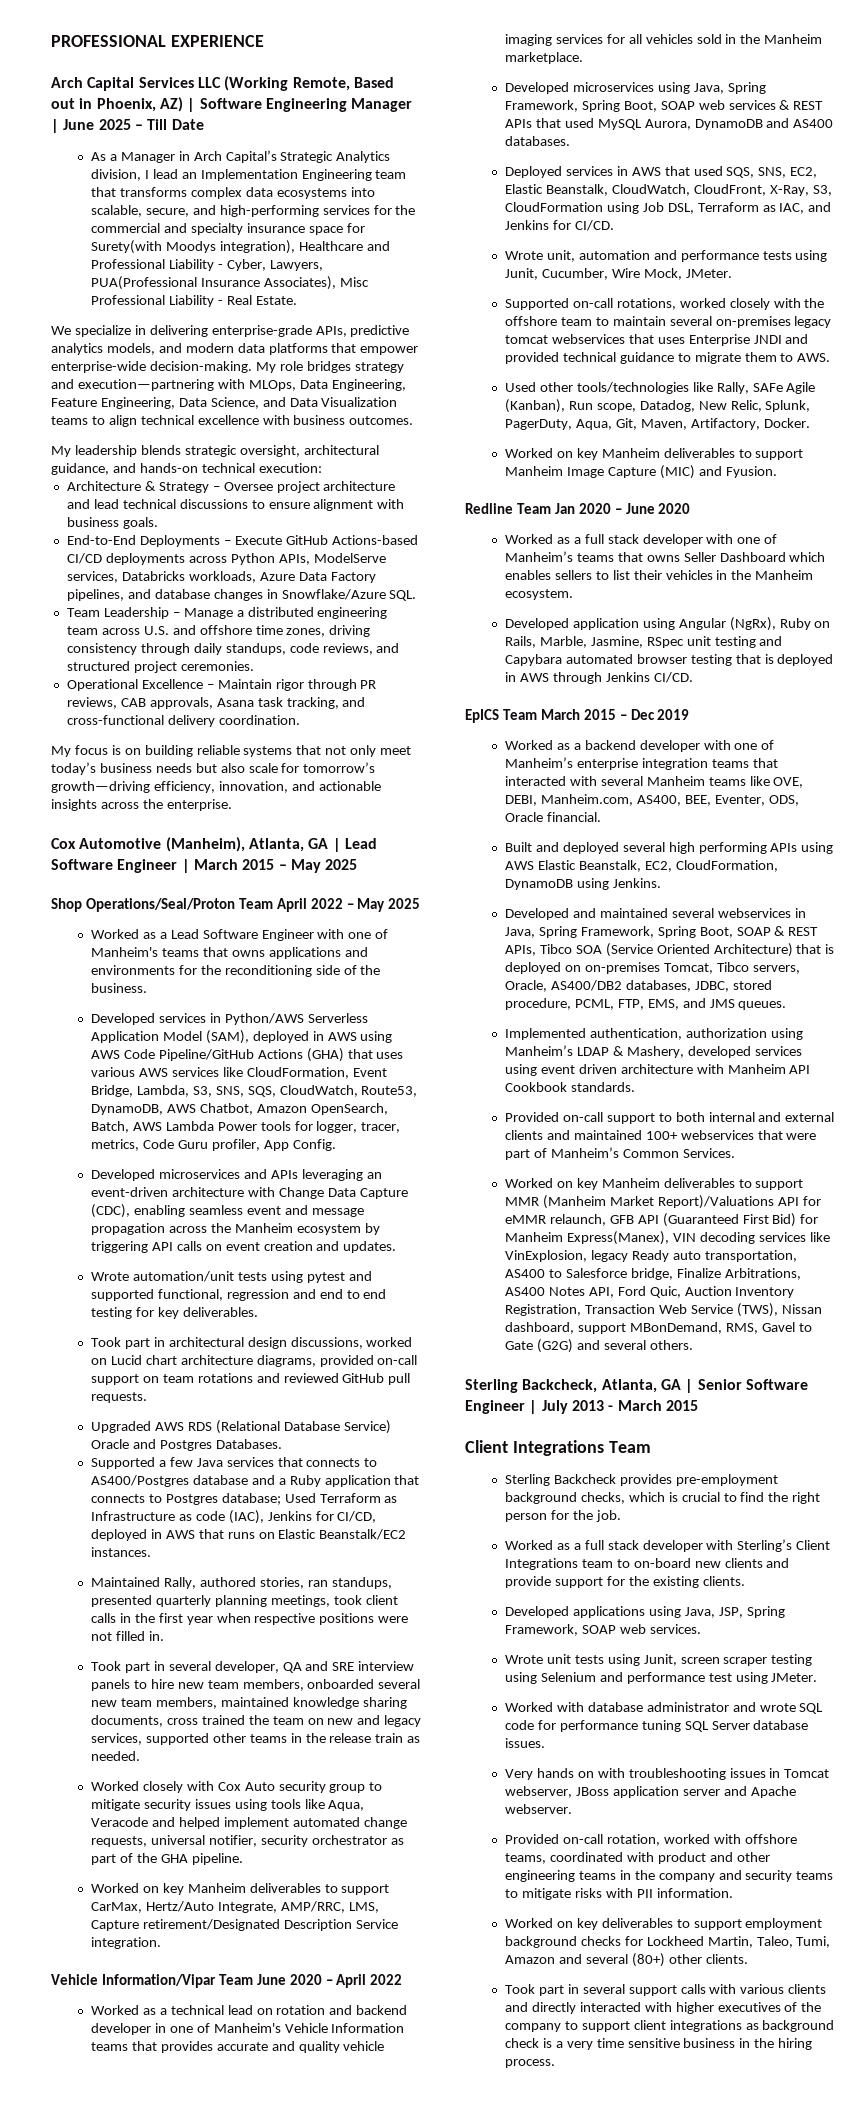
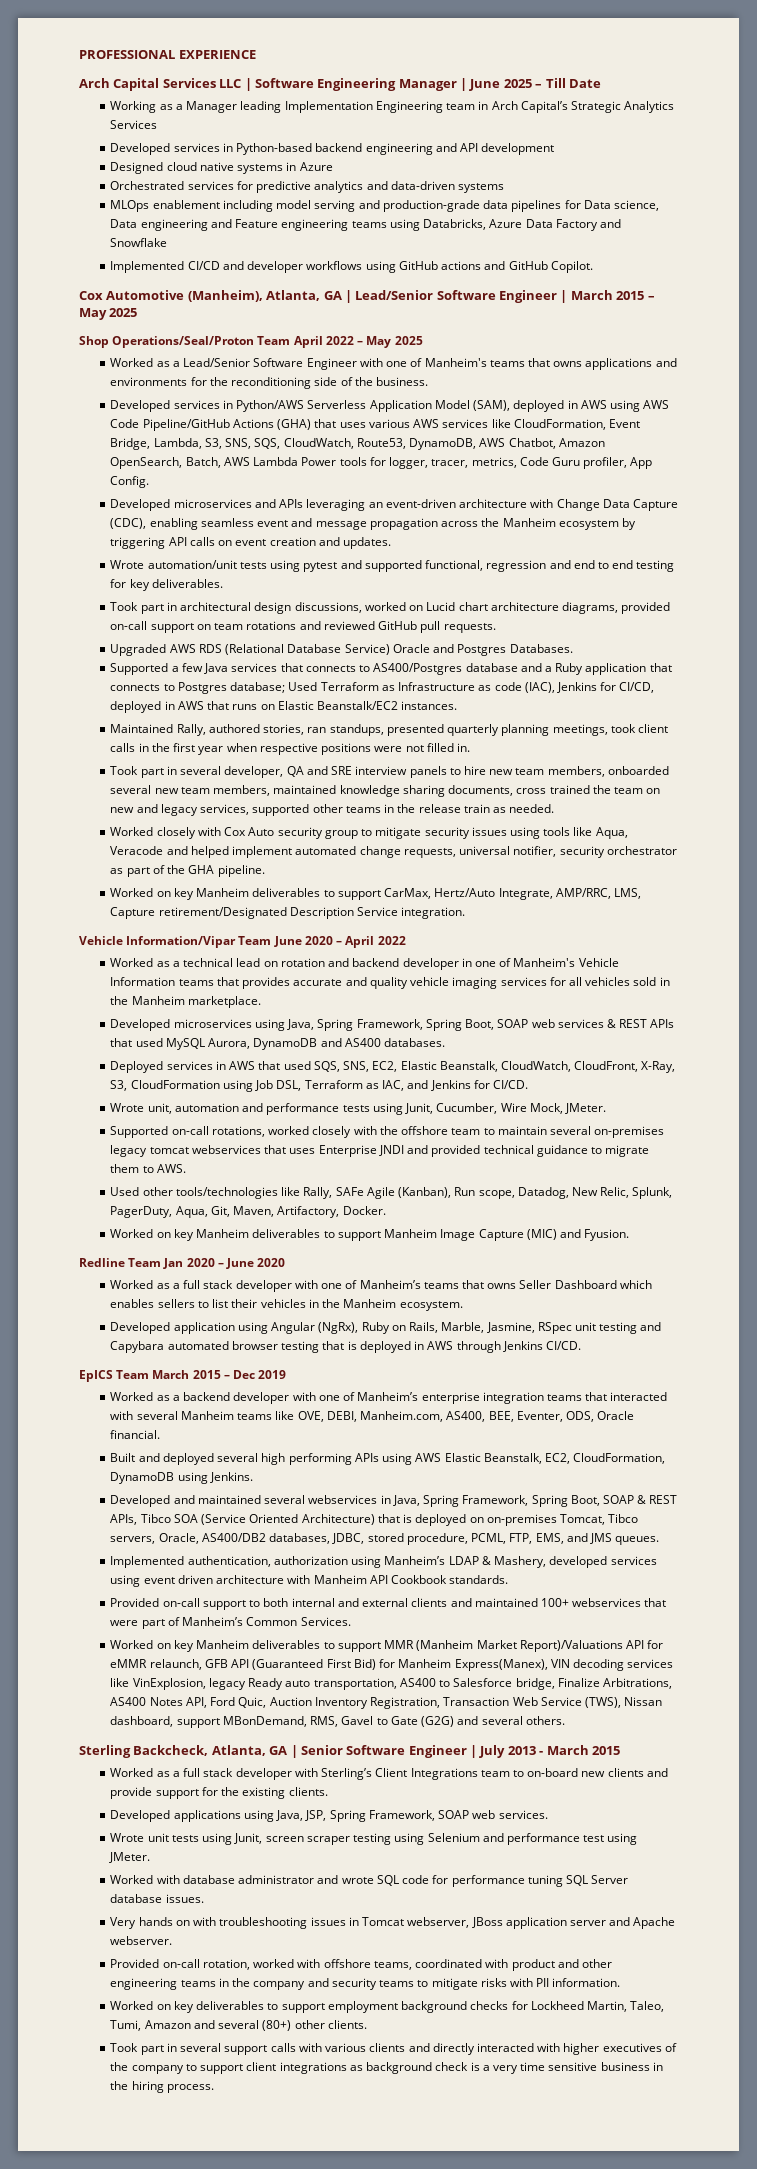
- Arch Capital Services LLC (Working Remote, Based out in Phoenix, AZ) | Software Engineering Manager | June 2025 – Till Date
+ Arch Capital Services LLC | Software Engineering Manager | June 2025 – Till Date
- As a Manager in Arch Capital’s Strategic Analytics division, I lead an Implementation Engineering team that transforms complex data ecosystems into scalable, secure, and high-performing services for the commercial and specialty insurance space for Surety(with Moodys integration), Healthcare and Professional Liability - Cyber, Lawyers, PUA(Professional Insurance Associates), Misc Professional Liability - Real Estate.
- We specialize in delivering enterprise-grade APIs, predictive analytics models, and modern data platforms that empower enterprise-wide decision-making. My role bridges strategy and execution—partnering with MLOps, Data Engineering, Feature Engineering, Data Science, and Data Visualization teams to align technical excellence with business outcomes.
- My leadership blends strategic oversight, architectural guidance, and hands-on technical execution:
- Architecture & Strategy – Oversee project architecture and lead technical discussions to ensure alignment with business goals.
- End-to-End Deployments – Execute GitHub Actions-based CI/CD deployments across Python APIs, ModelServe services, Databricks workloads, Azure Data Factory pipelines, and database changes in Snowflake/Azure SQL.
- Team Leadership – Manage a distributed engineering team across U.S. and offshore time zones, driving consistency through daily standups, code reviews, and structured project ceremonies.
- Operational Excellence – Maintain rigor through PR reviews, CAB approvals, Asana task tracking, and cross-functional delivery coordination.
- My focus is on building reliable systems that not only meet today’s business needs but also scale for tomorrow’s growth—driving efficiency, innovation, and actionable insights across the enterprise.
+ Working as a Manager leading Implementation Engineering team in Arch Capital’s Strategic Analytics Services
+ Developed services in Python-based backend engineering and API development
+ Designed cloud native systems in Azure
+ Orchestrated services for predictive analytics and data-driven systems
+ MLOps enablement including model serving and production-grade data pipelines for Data science, Data engineering and Feature engineering teams using Databricks, Azure Data Factory and Snowflake
+ Implemented CI/CD and developer workflows using GitHub actions and GitHub Copilot.
- Cox Automotive (Manheim), Atlanta, GA | Lead Software Engineer | March 2015 – May 2025
+ Cox Automotive (Manheim), Atlanta, GA | Lead/Senior Software Engineer | March 2015 – May 2025
- Worked as a Lead Software Engineer with one of Manheim's teams that owns applications and environments for the reconditioning side of the business.
+ Worked as a Lead/Senior Software Engineer with one of Manheim's teams that owns applications and environments for the reconditioning side of the business.
- Client Integrations Team
- Sterling Backcheck provides pre-employment background checks, which is crucial to find the right person for the job.

